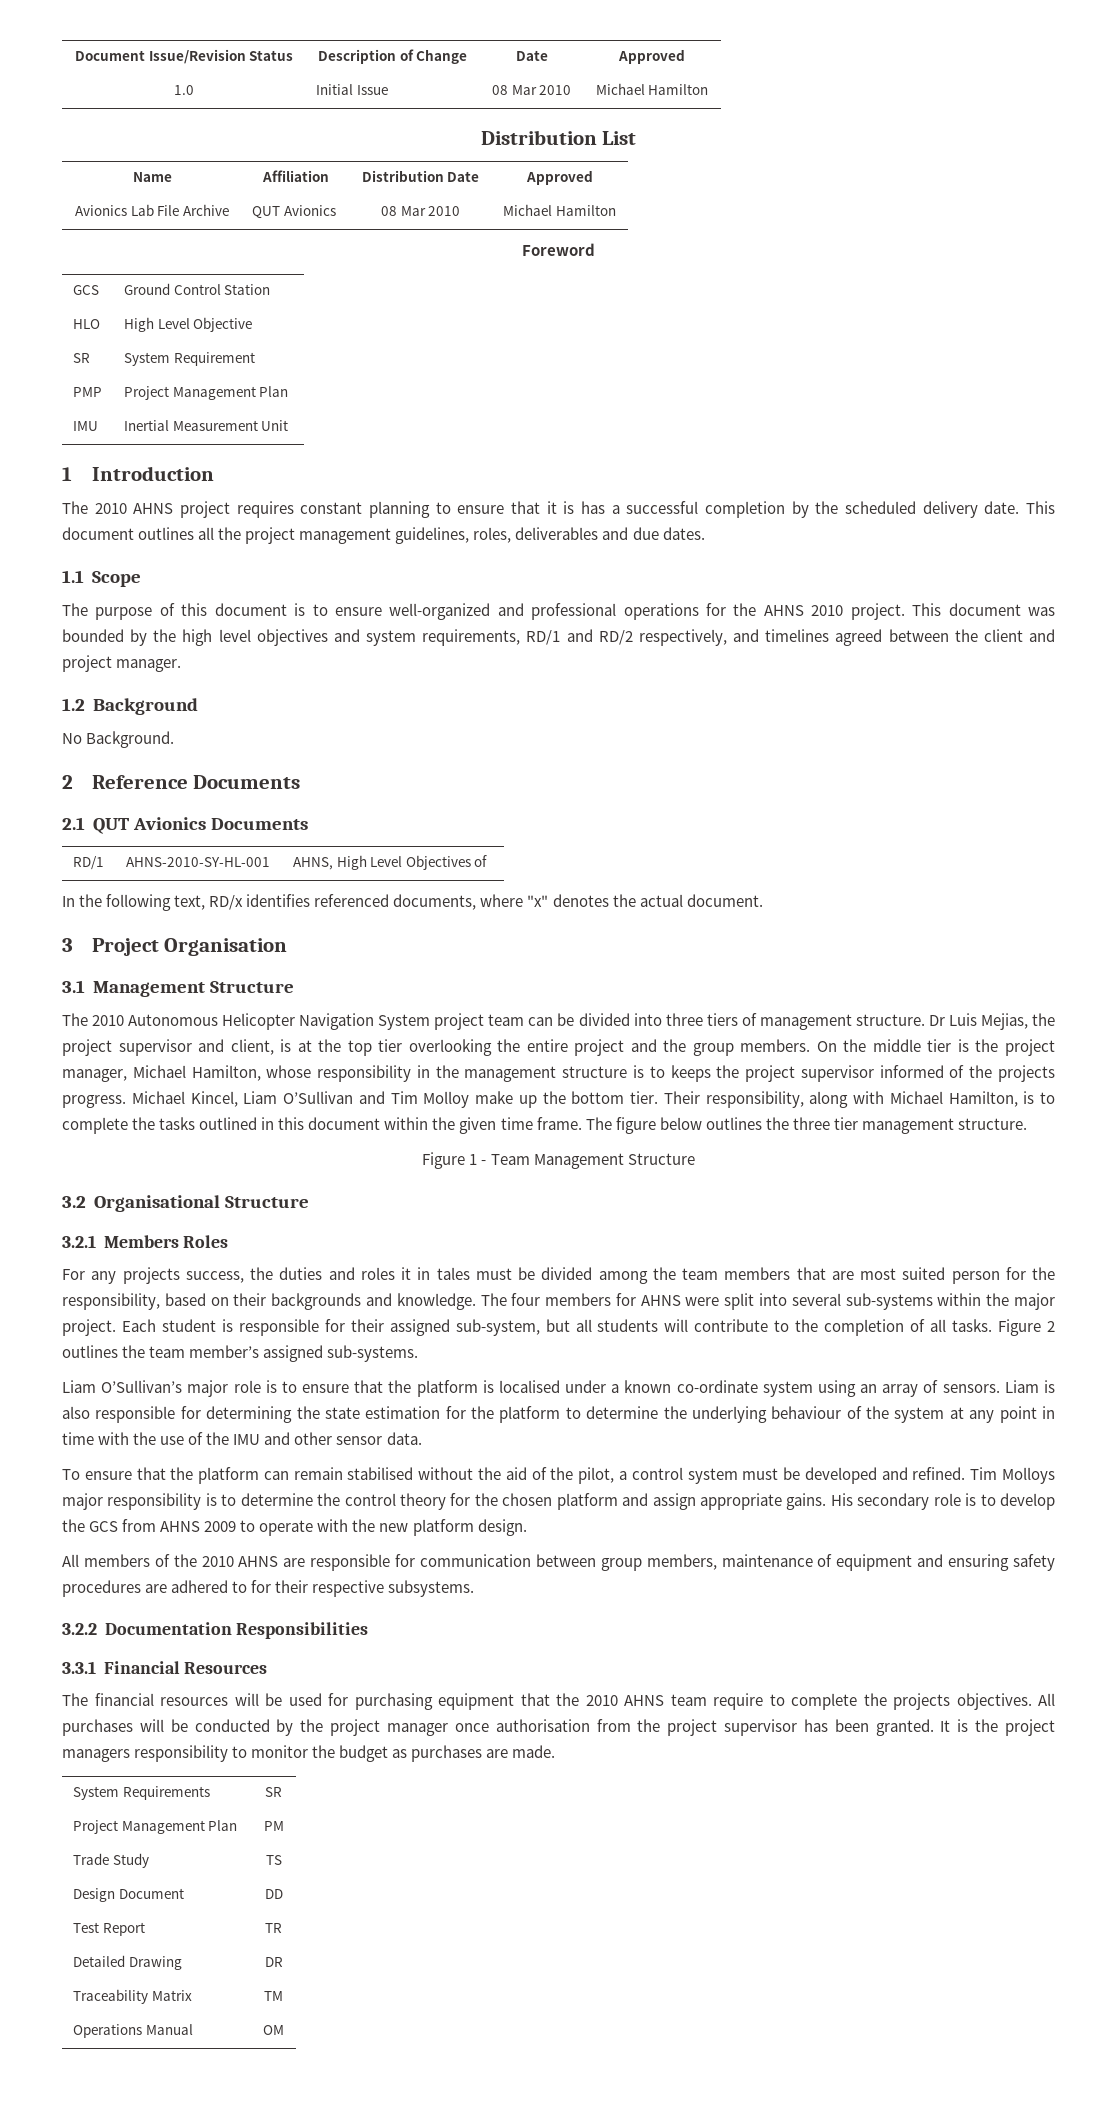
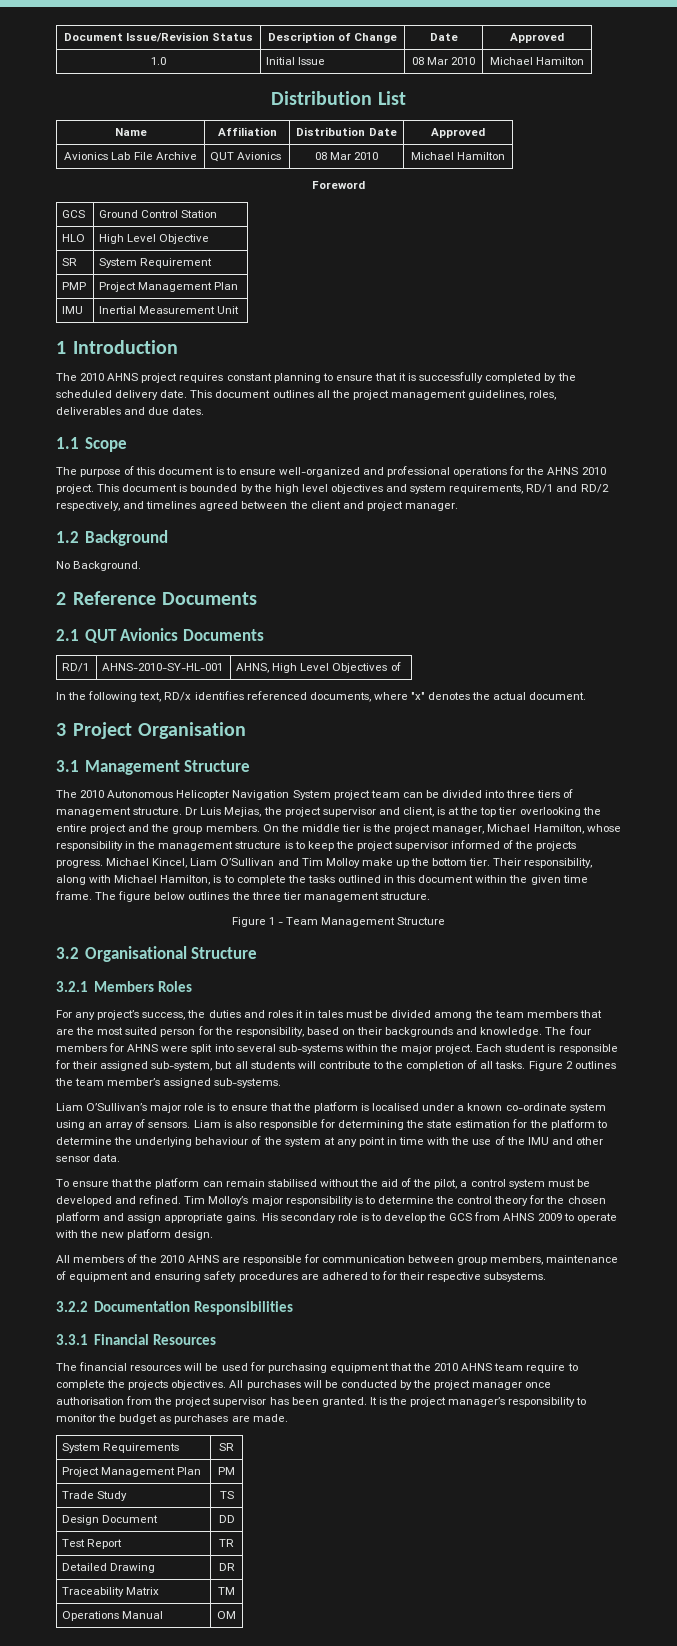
- The 2010 AHNS project requires constant planning to ensure that it is has a successful completion by the scheduled delivery date.
+ The 2010 AHNS project requires constant planning to ensure that it is successfully completed by the scheduled delivery date.
- This document was bounded by the high level objectives and system requirements, RD/1 and RD/2 respectively, and timelines agreed between the client and project manager.
+ This document is bounded by the high level objectives and system requirements, RD/1 and RD/2 respectively, and timelines agreed between the client and project manager.
- On the middle tier is the project manager, Michael Hamilton, whose responsibility in the management structure is to keeps the project supervisor informed of the projects progress.
+ On the middle tier is the project manager, Michael Hamilton, whose responsibility in the management structure is to keep the project supervisor informed of the projects progress.
- For any projects success, the duties and roles it in tales must be divided among the team members that are most suited person for the responsibility, based on their backgrounds and knowledge.
+ For any project’s success, the duties and roles it in tales must be divided among the team members that are the most suited person for the responsibility, based on their backgrounds and knowledge.
- Tim Molloys major responsibility is to determine the control theory for the chosen platform and assign appropriate gains.
+ Tim Molloy’s major responsibility is to determine the control theory for the chosen platform and assign appropriate gains.
- It is the project managers responsibility to monitor the budget as purchases are made.
+ It is the project manager’s responsibility to monitor the budget as purchases are made.

